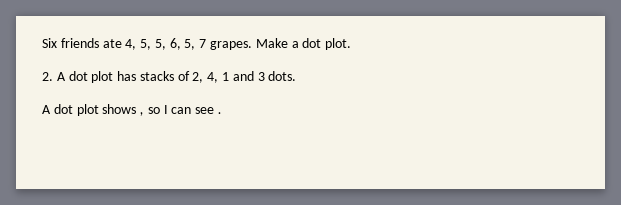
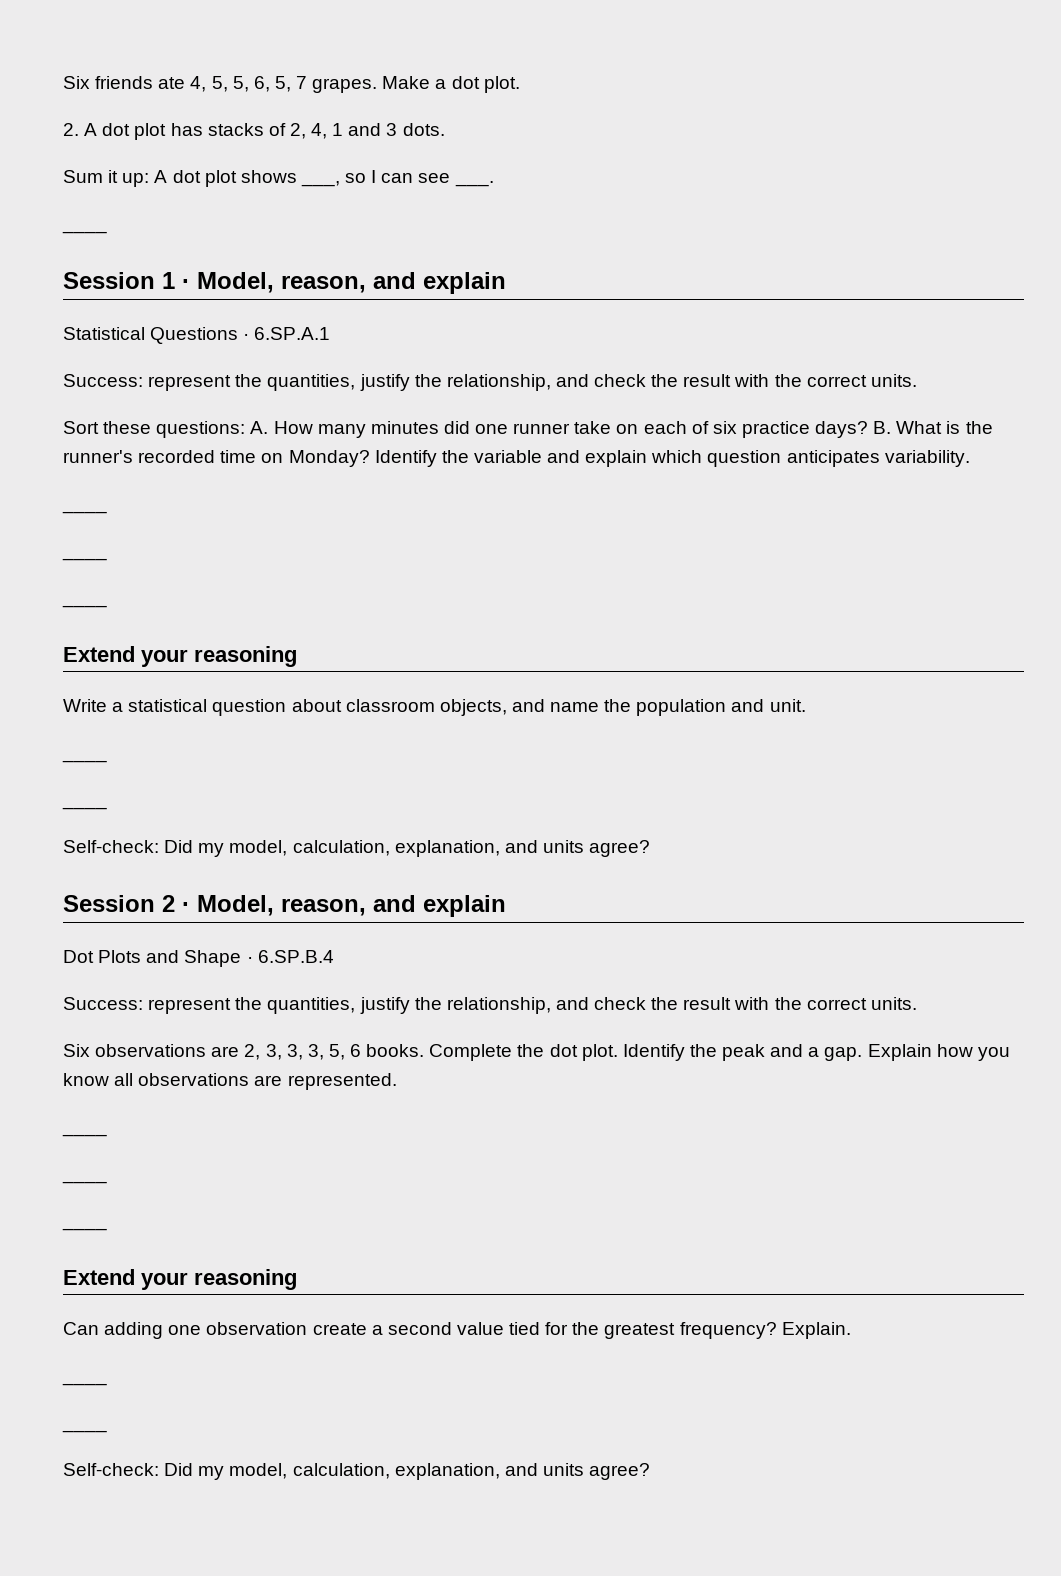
- A dot plot shows , so I can see .
+ Sum it up: A dot plot shows ___, so I can see ___.
+ ____
+ Session 1 · Model, reason, and explain
+ Statistical Questions · 6.SP.A.1
+ Success: represent the quantities, justify the relationship, and check the result with the correct units.
+ Sort these questions: A. How many minutes did one runner take on each of six practice days? B. What is the runner's recorded time on Monday? Identify the variable and explain which question anticipates variability.
+ ____
+ ____
+ ____
+ Extend your reasoning
+ Write a statistical question about classroom objects, and name the population and unit.
+ ____
+ ____
+ Self-check: Did my model, calculation, explanation, and units agree?
+ Session 2 · Model, reason, and explain
+ Dot Plots and Shape · 6.SP.B.4
+ Success: represent the quantities, justify the relationship, and check the result with the correct units.
+ Six observations are 2, 3, 3, 3, 5, 6 books. Complete the dot plot. Identify the peak and a gap. Explain how you know all observations are represented.
+ ____
+ ____
+ ____
+ Extend your reasoning
+ Can adding one observation create a second value tied for the greatest frequency? Explain.
+ ____
+ ____
+ Self-check: Did my model, calculation, explanation, and units agree?

